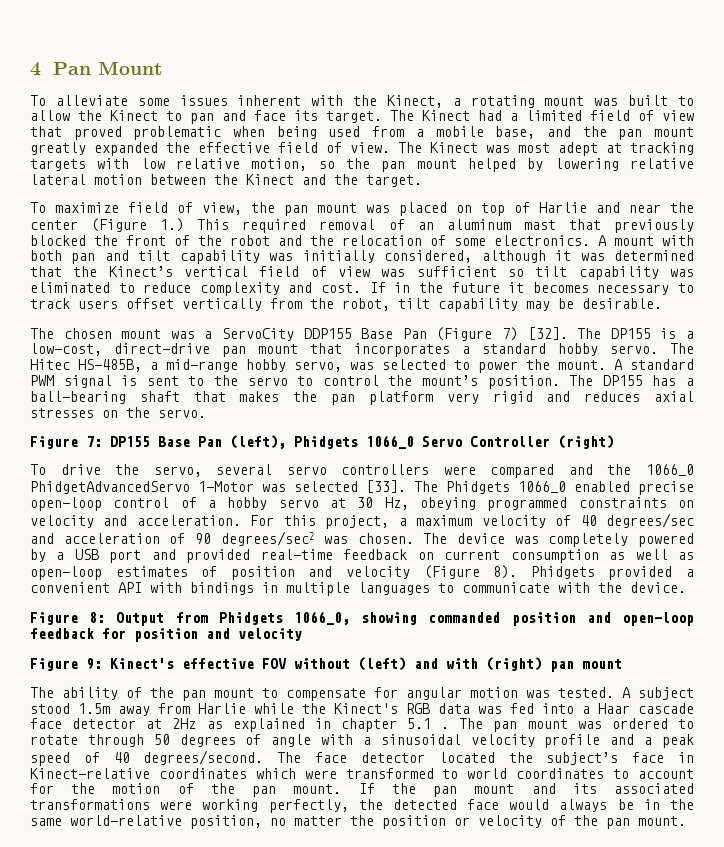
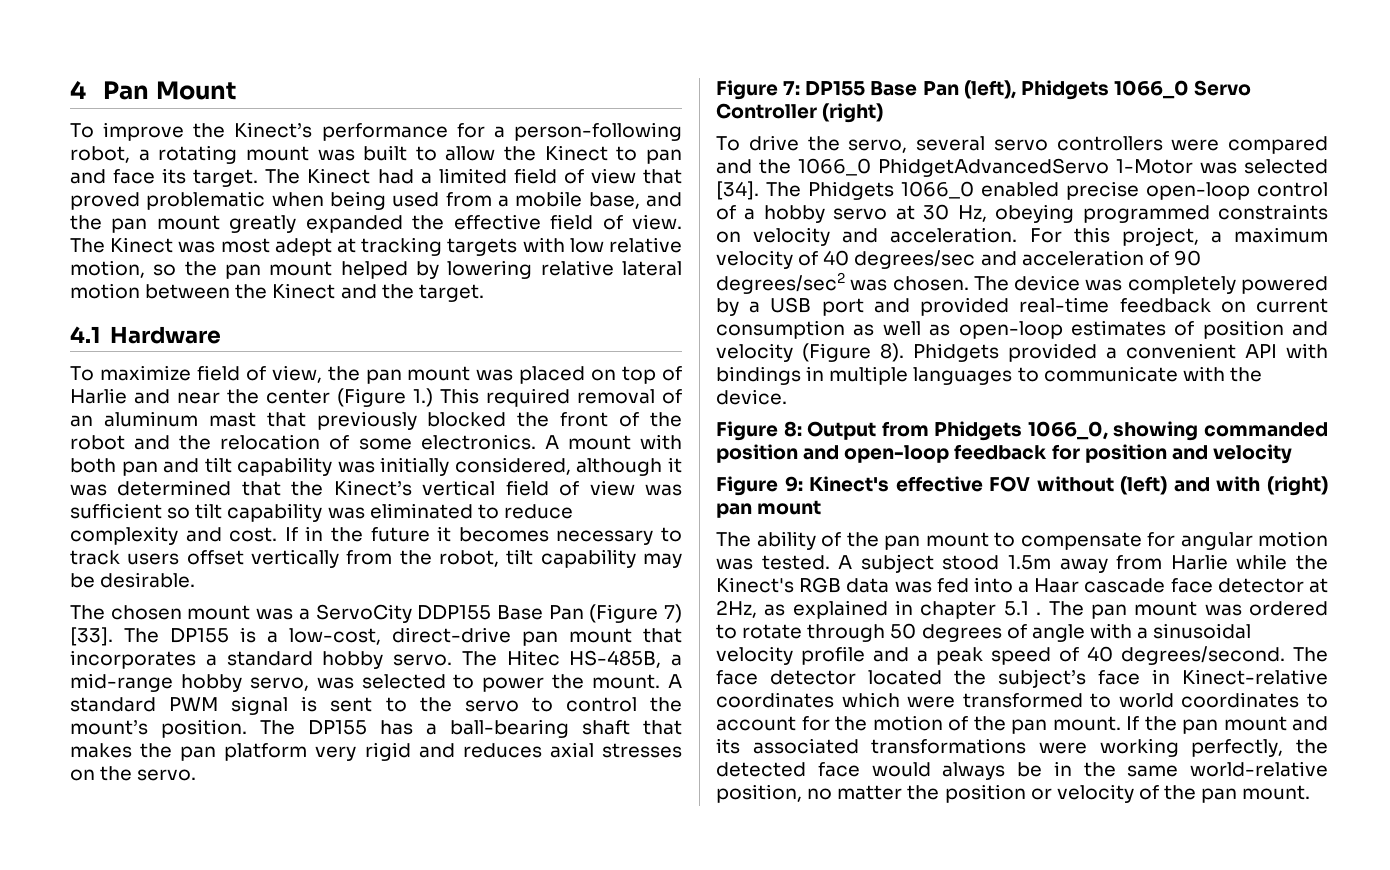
- To alleviate some issues inherent with the Kinect, a rotating mount was built to allow the Kinect to pan and face its target.
+ To improve the Kinect’s performance for a person-following robot, a rotating mount was built to allow the Kinect to pan and face its target.
+ 4.1 Hardware
- The chosen mount was a ServoCity DDP155 Base Pan (Figure 7) [32].
+ The chosen mount was a ServoCity DDP155 Base Pan (Figure 7) [33].
- To drive the servo, several servo controllers were compared and the 1066_0 PhidgetAdvancedServo 1-Motor was selected [33].
+ To drive the servo, several servo controllers were compared and the 1066_0 PhidgetAdvancedServo 1-Motor was selected [34].
- A subject stood 1.5m away from Harlie while the Kinect's RGB data was fed into a Haar cascade face detector at 2Hz as explained in chapter 5.1 .
+ A subject stood 1.5m away from Harlie while the Kinect's RGB data was fed into a Haar cascade face detector at 2Hz, as explained in chapter 5.1 .

